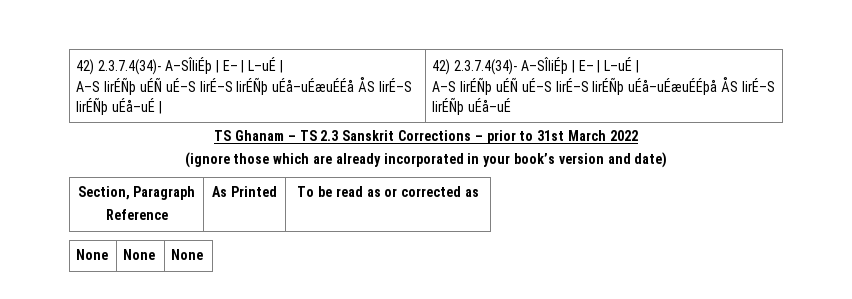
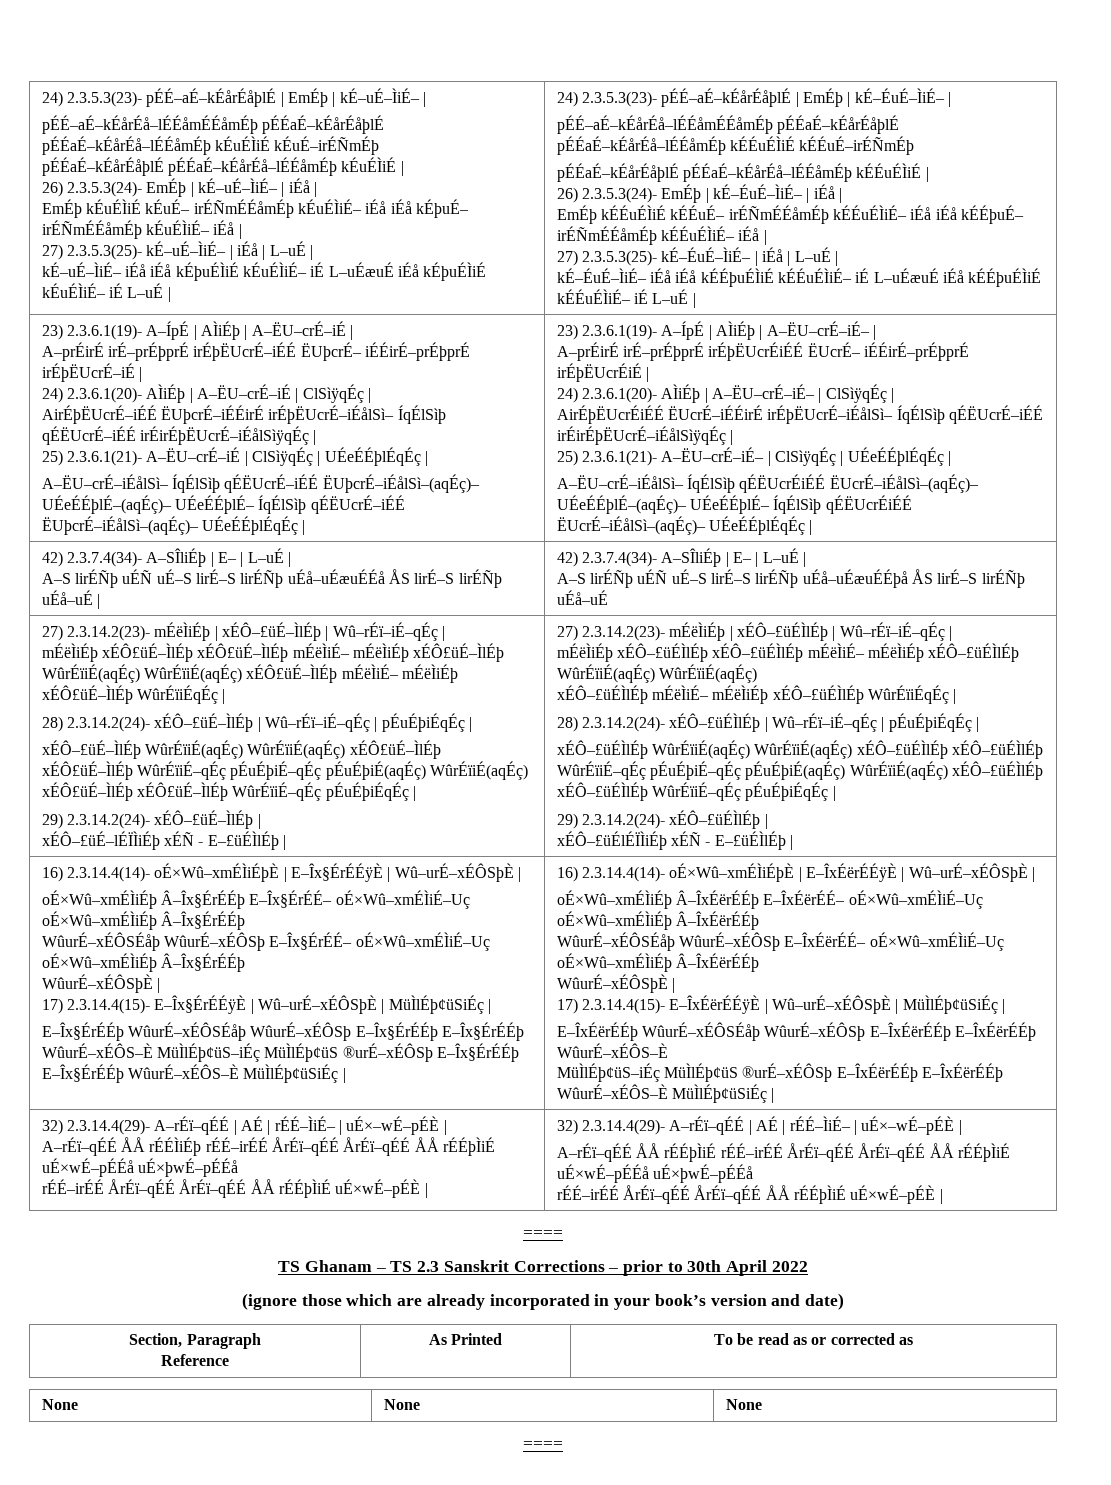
+ 24) 2.3.5.3(23)- pÉÉ–aÉ–kÉårÉåþlÉ | EmÉþ | kÉ–uÉ–ÌiÉ– |
+ pÉÉ–aÉ–kÉårÉå–lÉÉåmÉÉåmÉþ pÉÉaÉ–kÉårÉåþlÉ pÉÉaÉ–kÉårÉå–lÉÉåmÉþ kÉuÉÌiÉ kÉuÉ–irÉÑmÉþ
+ pÉÉaÉ–kÉårÉåþlÉ pÉÉaÉ–kÉårÉå–lÉÉåmÉþ kÉuÉÌiÉ |
+ 26) 2.3.5.3(24)- EmÉþ | kÉ–uÉ–ÌiÉ– | iÉå |
+ EmÉþ kÉuÉÌiÉ kÉuÉ– irÉÑmÉÉåmÉþ kÉuÉÌiÉ– iÉå iÉå kÉþuÉ– irÉÑmÉÉåmÉþ kÉuÉÌiÉ– iÉå |
+ 27) 2.3.5.3(25)- kÉ–uÉ–ÌiÉ– | iÉå | L–uÉ |
+ kÉ–uÉ–ÌiÉ– iÉå iÉå kÉþuÉÌiÉ kÉuÉÌiÉ– iÉ L–uÉæuÉ iÉå kÉþuÉÌiÉ kÉuÉÌiÉ– iÉ L–uÉ | | 24) 2.3.5.3(23)- pÉÉ–aÉ–kÉårÉåþlÉ | EmÉþ | kÉ–ÉuÉ–ÌiÉ– |
+ pÉÉ–aÉ–kÉårÉå–lÉÉåmÉÉåmÉþ pÉÉaÉ–kÉårÉåþlÉ pÉÉaÉ–kÉårÉå–lÉÉåmÉþ kÉÉuÉÌiÉ kÉÉuÉ–irÉÑmÉþ
+ pÉÉaÉ–kÉårÉåþlÉ pÉÉaÉ–kÉårÉå–lÉÉåmÉþ kÉÉuÉÌiÉ |
+ 26) 2.3.5.3(24)- EmÉþ | kÉ–ÉuÉ–ÌiÉ– | iÉå |
+ EmÉþ kÉÉuÉÌiÉ kÉÉuÉ– irÉÑmÉÉåmÉþ kÉÉuÉÌiÉ– iÉå iÉå kÉÉþuÉ– irÉÑmÉÉåmÉþ kÉÉuÉÌiÉ– iÉå |
+ 27) 2.3.5.3(25)- kÉ–ÉuÉ–ÌiÉ– | iÉå | L–uÉ |
+ kÉ–ÉuÉ–ÌiÉ– iÉå iÉå kÉÉþuÉÌiÉ kÉÉuÉÌiÉ– iÉ L–uÉæuÉ iÉå kÉÉþuÉÌiÉ kÉÉuÉÌiÉ– iÉ L–uÉ |
+ 23) 2.3.6.1(19)- A–ÍpÉ | AÌiÉþ | A–ËU–crÉ–iÉ |
+ A–prÉirÉ irÉ–prÉþprÉ irÉþËUcrÉ–iÉÉ ËUþcrÉ– iÉÉirÉ–prÉþprÉ irÉþËUcrÉ–iÉ |
+ 24) 2.3.6.1(20)- AÌiÉþ | A–ËU–crÉ–iÉ | ClSìÿqÉç |
+ AirÉþËUcrÉ–iÉÉ ËUþcrÉ–iÉÉirÉ irÉþËUcrÉ–iÉålSì– ÍqÉlSìþ qÉËUcrÉ–iÉÉ irÉirÉþËUcrÉ–iÉålSìÿqÉç |
+ 25) 2.3.6.1(21)- A–ËU–crÉ–iÉ | ClSìÿqÉç | UÉeÉÉþlÉqÉç |
+ A–ËU–crÉ–iÉålSì– ÍqÉlSìþ qÉËUcrÉ–iÉÉ ËUþcrÉ–iÉålSì–(aqÉç)– UÉeÉÉþlÉ–(aqÉç)– UÉeÉÉþlÉ– ÍqÉlSìþ qÉËUcrÉ–iÉÉ ËUþcrÉ–iÉålSì–(aqÉç)– UÉeÉÉþlÉqÉç | | 23) 2.3.6.1(19)- A–ÍpÉ | AÌiÉþ | A–ËU–crÉ–iÉ– |
+ A–prÉirÉ irÉ–prÉþprÉ irÉþËUcrÉiÉÉ ËUcrÉ– iÉÉirÉ–prÉþprÉ irÉþËUcrÉiÉ |
+ 24) 2.3.6.1(20)- AÌiÉþ | A–ËU–crÉ–iÉ– | ClSìÿqÉç |
+ AirÉþËUcrÉiÉÉ ËUcrÉ–iÉÉirÉ irÉþËUcrÉ–iÉålSì– ÍqÉlSìþ qÉËUcrÉ–iÉÉ irÉirÉþËUcrÉ–iÉålSìÿqÉç |
+ 25) 2.3.6.1(21)- A–ËU–crÉ–iÉ– | ClSìÿqÉç | UÉeÉÉþlÉqÉç |
+ A–ËU–crÉ–iÉålSì– ÍqÉlSìþ qÉËUcrÉiÉÉ ËUcrÉ–iÉålSì–(aqÉç)– UÉeÉÉþlÉ–(aqÉç)– UÉeÉÉþlÉ– ÍqÉlSìþ qÉËUcrÉiÉÉ ËUcrÉ–iÉålSì–(aqÉç)– UÉeÉÉþlÉqÉç |
+ 27) 2.3.14.2(23)- mÉëÌiÉþ | xÉÔ–£üÉ–ÌlÉþ | Wû–rÉï–iÉ–qÉç |
+ mÉëÌiÉþ xÉÔ£üÉ–ÌlÉþ xÉÔ£üÉ–ÌlÉþ mÉëÌiÉ– mÉëÌiÉþ xÉÔ£üÉ–ÌlÉþ WûrÉïiÉ(aqÉç) WûrÉïiÉ(aqÉç) xÉÔ£üÉ–ÌlÉþ mÉëÌiÉ– mÉëÌiÉþ xÉÔ£üÉ–ÌlÉþ WûrÉïiÉqÉç |
+ 28) 2.3.14.2(24)- xÉÔ–£üÉ–ÌlÉþ | Wû–rÉï–iÉ–qÉç | pÉuÉþiÉqÉç |
+ xÉÔ–£üÉ–ÌlÉþ WûrÉïiÉ(aqÉç) WûrÉïiÉ(aqÉç) xÉÔ£üÉ–ÌlÉþ xÉÔ£üÉ–ÌlÉþ WûrÉïiÉ–qÉç pÉuÉþiÉ–qÉç pÉuÉþiÉ(aqÉç) WûrÉïiÉ(aqÉç) xÉÔ£üÉ–ÌlÉþ xÉÔ£üÉ–ÌlÉþ WûrÉïiÉ–qÉç pÉuÉþiÉqÉç |
+ 29) 2.3.14.2(24)- xÉÔ–£üÉ–ÌlÉþ |
+ xÉÔ–£üÉ–lÉÏÌiÉþ xÉÑ - E–£üÉÌlÉþ | | 27) 2.3.14.2(23)- mÉëÌiÉþ | xÉÔ–£üÉÌlÉþ | Wû–rÉï–iÉ–qÉç |
+ mÉëÌiÉþ xÉÔ–£üÉÌlÉþ xÉÔ–£üÉÌlÉþ mÉëÌiÉ– mÉëÌiÉþ xÉÔ–£üÉÌlÉþ WûrÉïiÉ(aqÉç) WûrÉïiÉ(aqÉç)
+ xÉÔ–£üÉÌlÉþ mÉëÌiÉ– mÉëÌiÉþ xÉÔ–£üÉÌlÉþ WûrÉïiÉqÉç |
+ 28) 2.3.14.2(24)- xÉÔ–£üÉÌlÉþ | Wû–rÉï–iÉ–qÉç | pÉuÉþiÉqÉç |
+ xÉÔ–£üÉÌlÉþ WûrÉïiÉ(aqÉç) WûrÉïiÉ(aqÉç) xÉÔ–£üÉÌlÉþ xÉÔ–£üÉÌlÉþ WûrÉïiÉ–qÉç pÉuÉþiÉ–qÉç pÉuÉþiÉ(aqÉç) WûrÉïiÉ(aqÉç) xÉÔ–£üÉÌlÉþ xÉÔ–£üÉÌlÉþ WûrÉïiÉ–qÉç pÉuÉþiÉqÉç |
+ 29) 2.3.14.2(24)- xÉÔ–£üÉÌlÉþ |
+ xÉÔ–£üÉlÉÏÌiÉþ xÉÑ - E–£üÉÌlÉþ |
+ 16) 2.3.14.4(14)- oÉ×Wû–xmÉÌiÉþÈ | E–Îx§ÉrÉÉÿÈ | Wû–urÉ–xÉÔSþÈ |
+ oÉ×Wû–xmÉÌiÉþ Â–Îx§ÉrÉÉþ E–Îx§ÉrÉÉ– oÉ×Wû–xmÉÌiÉ–Uç oÉ×Wû–xmÉÌiÉþ Â–Îx§ÉrÉÉþ
+ WûurÉ–xÉÔSÉåþ WûurÉ–xÉÔSþ E–Îx§ÉrÉÉ– oÉ×Wû–xmÉÌiÉ–Uç oÉ×Wû–xmÉÌiÉþ Â–Îx§ÉrÉÉþ
+ WûurÉ–xÉÔSþÈ |
+ 17) 2.3.14.4(15)- E–Îx§ÉrÉÉÿÈ | Wû–urÉ–xÉÔSþÈ | MüÌlÉþ¢üSiÉç |
+ E–Îx§ÉrÉÉþ WûurÉ–xÉÔSÉåþ WûurÉ–xÉÔSþ E–Îx§ÉrÉÉþ E–Îx§ÉrÉÉþ WûurÉ–xÉÔS–È MüÌlÉþ¢üS–iÉç MüÌlÉþ¢üS ®urÉ–xÉÔSþ E–Îx§ÉrÉÉþ E–Îx§ÉrÉÉþ WûurÉ–xÉÔS–È MüÌlÉþ¢üSiÉç | | 16) 2.3.14.4(14)- oÉ×Wû–xmÉÌiÉþÈ | E–ÎxÉërÉÉÿÈ | Wû–urÉ–xÉÔSþÈ |
+ oÉ×Wû–xmÉÌiÉþ Â–ÎxÉërÉÉþ E–ÎxÉërÉÉ– oÉ×Wû–xmÉÌiÉ–Uç oÉ×Wû–xmÉÌiÉþ Â–ÎxÉërÉÉþ
+ WûurÉ–xÉÔSÉåþ WûurÉ–xÉÔSþ E–ÎxÉërÉÉ– oÉ×Wû–xmÉÌiÉ–Uç oÉ×Wû–xmÉÌiÉþ Â–ÎxÉërÉÉþ
+ WûurÉ–xÉÔSþÈ |
+ 17) 2.3.14.4(15)- E–ÎxÉërÉÉÿÈ | Wû–urÉ–xÉÔSþÈ | MüÌlÉþ¢üSiÉç |
+ E–ÎxÉërÉÉþ WûurÉ–xÉÔSÉåþ WûurÉ–xÉÔSþ E–ÎxÉërÉÉþ E–ÎxÉërÉÉþ WûurÉ–xÉÔS–È
+ MüÌlÉþ¢üS–iÉç MüÌlÉþ¢üS ®urÉ–xÉÔSþ E–ÎxÉërÉÉþ E–ÎxÉërÉÉþ WûurÉ–xÉÔS–È MüÌlÉþ¢üSiÉç |
+ 32) 2.3.14.4(29)- A–rÉï–qÉÉ | AÉ | rÉÉ–ÌiÉ– | uÉ×–wÉ–pÉÈ |
+ A–rÉï–qÉÉ ÅÅ rÉÉÌiÉþ rÉÉ–irÉÉ ÅrÉï–qÉÉ ÅrÉï–qÉÉ ÅÅ rÉÉþÌiÉ uÉ×wÉ–pÉÉå uÉ×þwÉ–pÉÉå
+ rÉÉ–irÉÉ ÅrÉï–qÉÉ ÅrÉï–qÉÉ ÅÅ rÉÉþÌiÉ uÉ×wÉ–pÉÈ | | 32) 2.3.14.4(29)- A–rÉï–qÉÉ | AÉ | rÉÉ–ÌiÉ– | uÉ×–wÉ–pÉÈ |
+ A–rÉï–qÉÉ ÅÅ rÉÉþÌiÉ rÉÉ–irÉÉ ÅrÉï–qÉÉ ÅrÉï–qÉÉ ÅÅ rÉÉþÌiÉ uÉ×wÉ–pÉÉå uÉ×þwÉ–pÉÉå
+ rÉÉ–irÉÉ ÅrÉï–qÉÉ ÅrÉï–qÉÉ ÅÅ rÉÉþÌiÉ uÉ×wÉ–pÉÈ |
+ ====
- TS Ghanam – TS 2.3 Sanskrit Corrections – prior to 31st March 2022
+ TS Ghanam – TS 2.3 Sanskrit Corrections – prior to 30th April 2022
  None | None | None
+ ====

